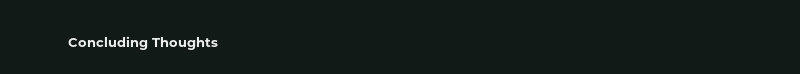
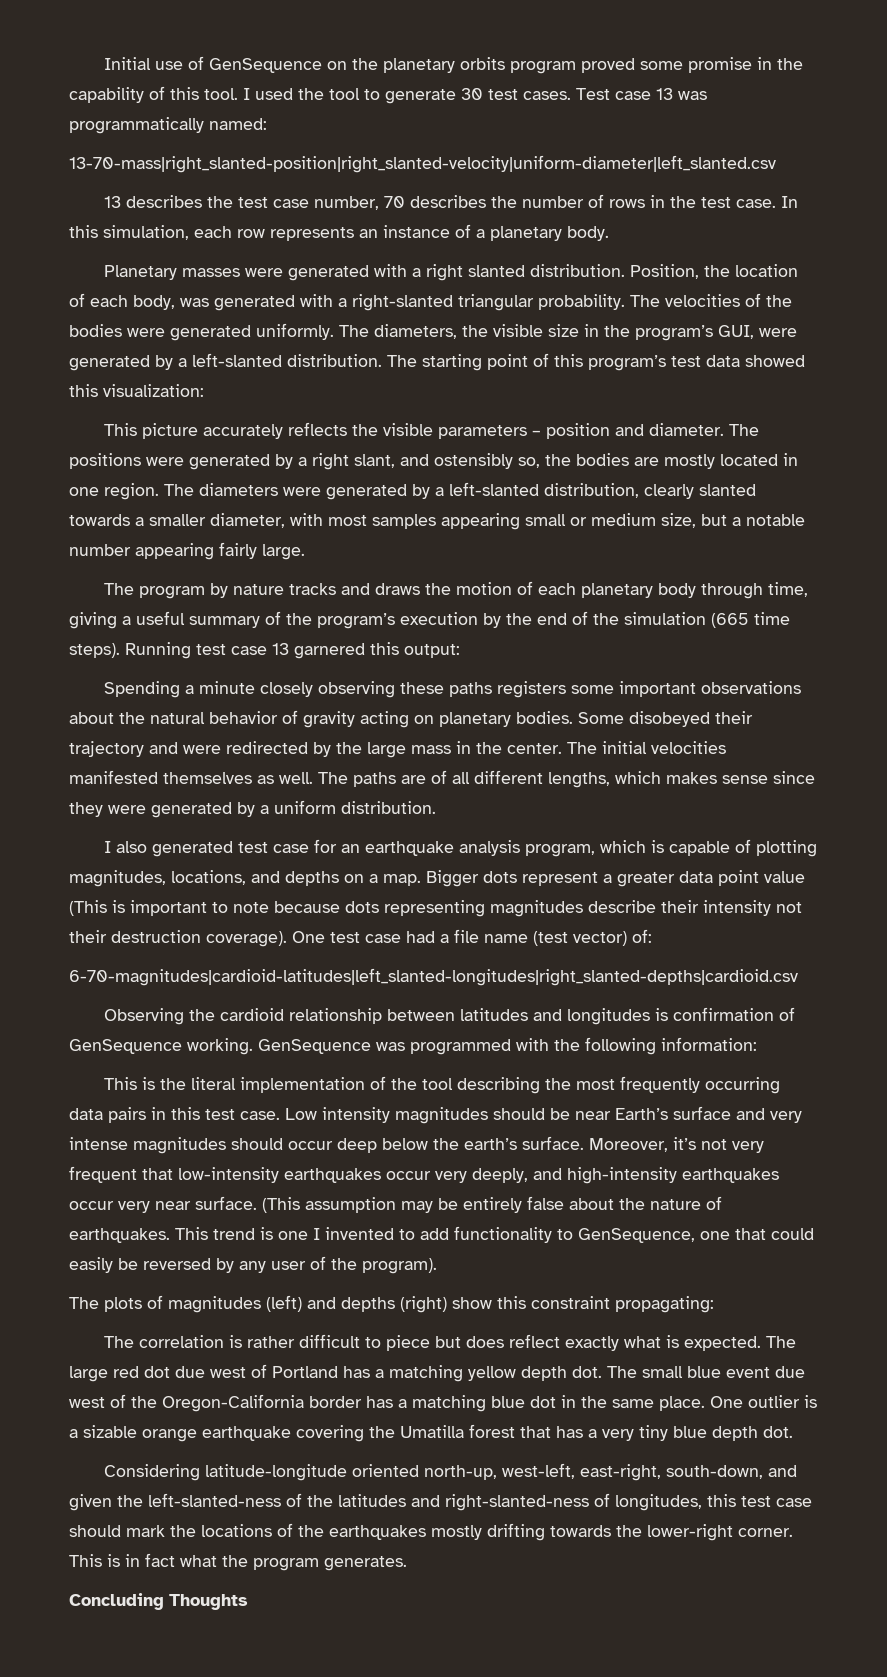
+ Initial use of GenSequence on the planetary orbits program proved some promise in the capability of this tool. I used the tool to generate 30 test cases. Test case 13 was programmatically named:
+ 13-70-mass|right_slanted-position|right_slanted-velocity|uniform-diameter|left_slanted.csv
+ 13 describes the test case number, 70 describes the number of rows in the test case. In this simulation, each row represents an instance of a planetary body.
+ Planetary masses were generated with a right slanted distribution. Position, the location of each body, was generated with a right-slanted triangular probability. The velocities of the bodies were generated uniformly. The diameters, the visible size in the program’s GUI, were generated by a left-slanted distribution. The starting point of this program’s test data showed this visualization:
+ This picture accurately reflects the visible parameters – position and diameter. The positions were generated by a right slant, and ostensibly so, the bodies are mostly located in one region. The diameters were generated by a left-slanted distribution, clearly slanted towards a smaller diameter, with most samples appearing small or medium size, but a notable number appearing fairly large.
+ The program by nature tracks and draws the motion of each planetary body through time, giving a useful summary of the program’s execution by the end of the simulation (665 time steps). Running test case 13 garnered this output:
+ Spending a minute closely observing these paths registers some important observations about the natural behavior of gravity acting on planetary bodies. Some disobeyed their trajectory and were redirected by the large mass in the center. The initial velocities manifested themselves as well. The paths are of all different lengths, which makes sense since they were generated by a uniform distribution.
+ I also generated test case for an earthquake analysis program, which is capable of plotting magnitudes, locations, and depths on a map. Bigger dots represent a greater data point value (This is important to note because dots representing magnitudes describe their intensity not their destruction coverage). One test case had a file name (test vector) of:
+ 6-70-magnitudes|cardioid-latitudes|left_slanted-longitudes|right_slanted-depths|cardioid.csv
+ Observing the cardioid relationship between latitudes and longitudes is confirmation of GenSequence working. GenSequence was programmed with the following information:
+ This is the literal implementation of the tool describing the most frequently occurring data pairs in this test case. Low intensity magnitudes should be near Earth’s surface and very intense magnitudes should occur deep below the earth’s surface. Moreover, it’s not very frequent that low-intensity earthquakes occur very deeply, and high-intensity earthquakes occur very near surface. (This assumption may be entirely false about the nature of earthquakes. This trend is one I invented to add functionality to GenSequence, one that could easily be reversed by any user of the program).
+ The plots of magnitudes (left) and depths (right) show this constraint propagating:
+ The correlation is rather difficult to piece but does reflect exactly what is expected. The large red dot due west of Portland has a matching yellow depth dot. The small blue event due west of the Oregon-California border has a matching blue dot in the same place. One outlier is a sizable orange earthquake covering the Umatilla forest that has a very tiny blue depth dot.
+ Considering latitude-longitude oriented north-up, west-left, east-right, south-down, and given the left-slanted-ness of the latitudes and right-slanted-ness of longitudes, this test case should mark the locations of the earthquakes mostly drifting towards the lower-right corner. This is in fact what the program generates.

